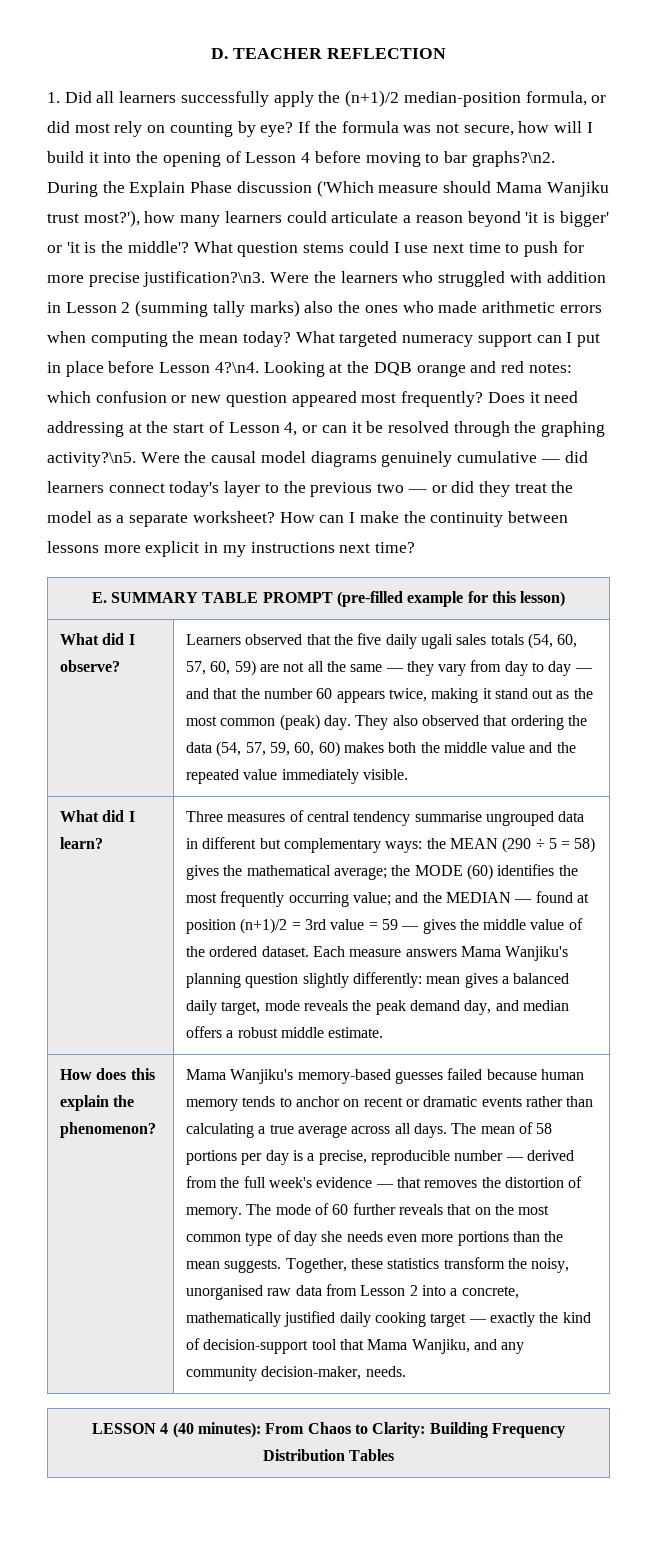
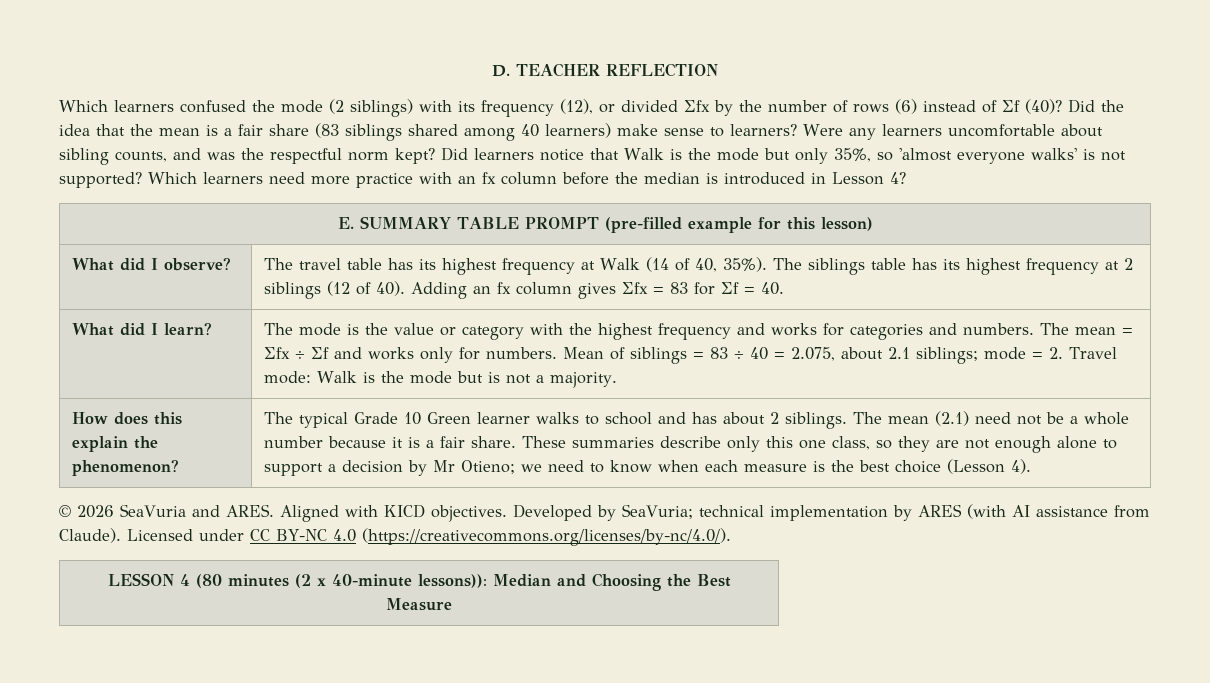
- 1. Did all learners successfully apply the (n+1)/2 median-position formula, or did most rely on counting by eye? If the formula was not secure, how will I build it into the opening of Lesson 4 before moving to bar graphs?\n2. During the Explain Phase discussion ('Which measure should Mama Wanjiku trust most?'), how many learners could articulate a reason beyond 'it is bigger' or 'it is the middle'? What question stems could I use next time to push for more precise justification?\n3. Were the learners who struggled with addition in Lesson 2 (summing tally marks) also the ones who made arithmetic errors when computing the mean today? What targeted numeracy support can I put in place before Lesson 4?\n4. Looking at the DQB orange and red notes: which confusion or new question appeared most frequently? Does it need addressing at the start of Lesson 4, or can it be resolved through the graphing activity?\n5. Were the causal model diagrams genuinely cumulative — did learners connect today's layer to the previous two — or did they treat the model as a separate worksheet? How can I make the continuity between lessons more explicit in my instructions next time?
+ Which learners confused the mode (2 siblings) with its frequency (12), or divided Σfx by the number of rows (6) instead of Σf (40)? Did the idea that the mean is a fair share (83 siblings shared among 40 learners) make sense to learners? Were any learners uncomfortable about sibling counts, and was the respectful norm kept? Did learners notice that Walk is the mode but only 35%, so 'almost everyone walks' is not supported? Which learners need more practice with an fx column before the median is introduced in Lesson 4?
- Learners observed that the five daily ugali sales totals (54, 60, 57, 60, 59) are not all the same — they vary from day to day — and that the number 60 appears twice, making it stand out as the most common (peak) day. They also observed that ordering the data (54, 57, 59, 60, 60) makes both the middle value and the repeated value immediately visible.
- What did I learn? | Three measures of central tendency summarise ungrouped data in different but complementary ways: the MEAN (290 ÷ 5 = 58) gives the mathematical average; the MODE (60) identifies the most frequently occurring value; and the MEDIAN — found at position (n+1)/2 = 3rd value = 59 — gives the middle value of the ordered dataset. Each measure answers Mama Wanjiku's planning question slightly differently: mean gives a balanced daily target, mode reveals the peak demand day, and median offers a robust middle estimate.
+ The travel table has its highest frequency at Walk (14 of 40, 35%). The siblings table has its highest frequency at 2 siblings (12 of 40). Adding an fx column gives Σfx = 83 for Σf = 40.
+ What did I learn? | The mode is the value or category with the highest frequency and works for categories and numbers. The mean = Σfx ÷ Σf and works only for numbers. Mean of siblings = 83 ÷ 40 = 2.075, about 2.1 siblings; mode = 2. Travel mode: Walk is the mode but is not a majority.
- Mama Wanjiku's memory-based guesses failed because human memory tends to anchor on recent or dramatic events rather than calculating a true average across all days. The mean of 58 portions per day is a precise, reproducible number — derived from the full week's evidence — that removes the distortion of memory. The mode of 60 further reveals that on the most common type of day she needs even more portions than the mean suggests. Together, these statistics transform the noisy, unorganised raw data from Lesson 2 into a concrete, mathematically justified daily cooking target — exactly the kind of decision-support tool that Mama Wanjiku, and any community decision-maker, needs.
- LESSON 4 (40 minutes): From Chaos to Clarity: Building Frequency Distribution Tables
+ The typical Grade 10 Green learner walks to school and has about 2 siblings. The mean (2.1) need not be a whole number because it is a fair share. These summaries describe only this one class, so they are not enough alone to support a decision by Mr Otieno; we need to know when each measure is the best choice (Lesson 4).
+ © 2026 SeaVuria and ARES. Aligned with KICD objectives. Developed by SeaVuria; technical implementation by ARES (with AI assistance from Claude). Licensed under CC BY-NC 4.0 (https://creativecommons.org/licenses/by-nc/4.0/).
+ LESSON 4 (80 minutes (2 x 40-minute lessons)): Median and Choosing the Best Measure

